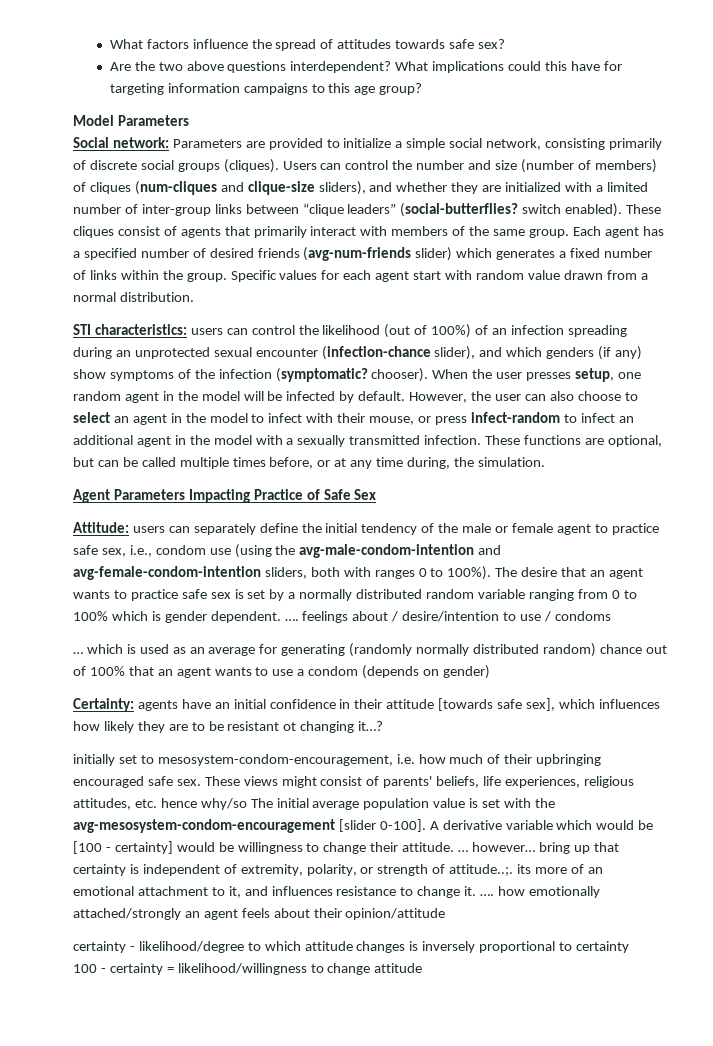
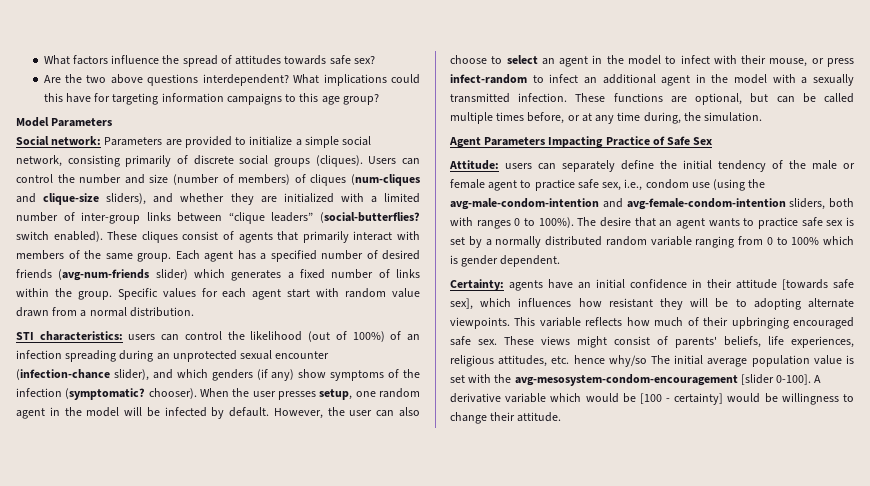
- …. feelings about / desire/intention to use / condoms
- … which is used as an average for generating (randomly normally distributed random) chance out of 100% that an agent wants to use a condom (depends on gender)
- Certainty: agents have an initial confidence in their attitude [towards safe sex], which influences how likely they are to be resistant ot changing it…?
- initially set to mesosystem-condom-encouragement, i.e. how much of their upbringing encouraged safe sex.
+ Certainty: agents have an initial confidence in their attitude [towards safe sex], which influences how resistant they will be to adopting alternate viewpoints. This variable reflects how much of their upbringing encouraged safe sex.
- … however… bring up that certainty is independent of extremity, polarity, or strength of attitude..;. its more of an emotional attachment to it, and influences resistance to change it. …. how emotionally attached/strongly an agent feels about their opinion/attitude
- certainty - likelihood/degree to which attitude changes is inversely proportional to certainty
- 100 - certainty = likelihood/willingness to change attitude

